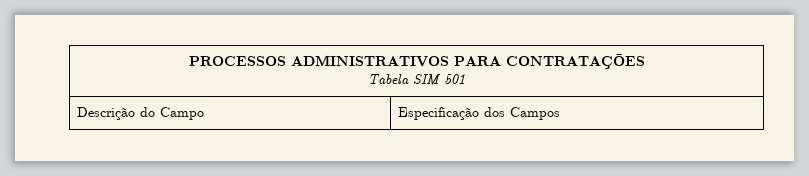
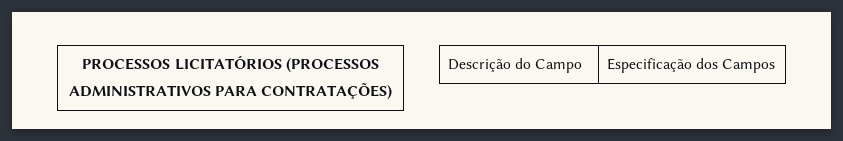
- PROCESSOS ADMINISTRATIVOS PARA CONTRATAÇÕES
- Tabela SIM 501
+ PROCESSOS LICITATÓRIOS (PROCESSOS ADMINISTRATIVOS PARA CONTRATAÇÕES)

